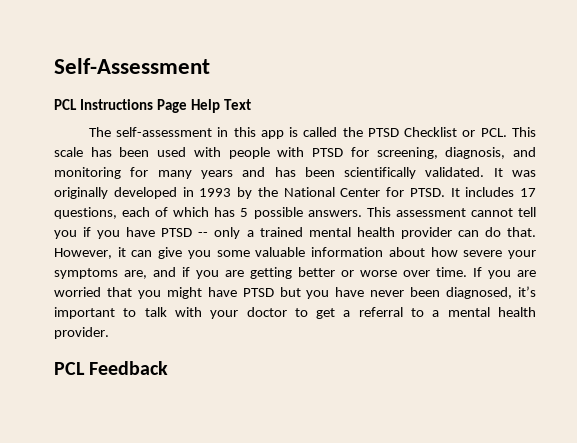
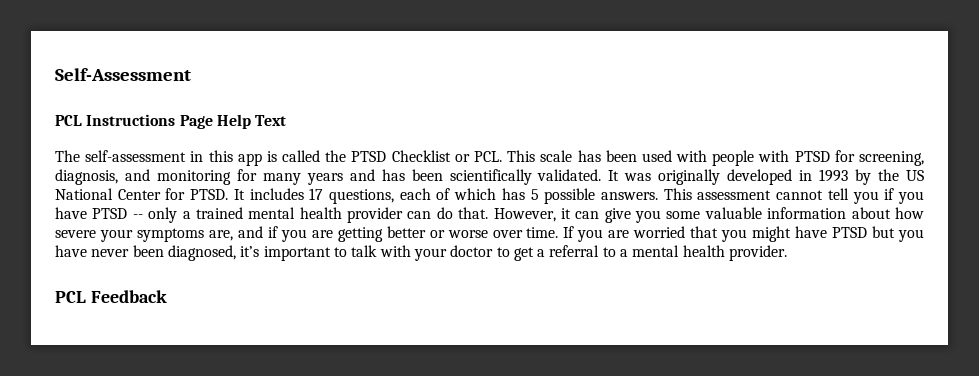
- It was originally developed in 1993 by the National Center for PTSD.
+ It was originally developed in 1993 by the US National Center for PTSD.

